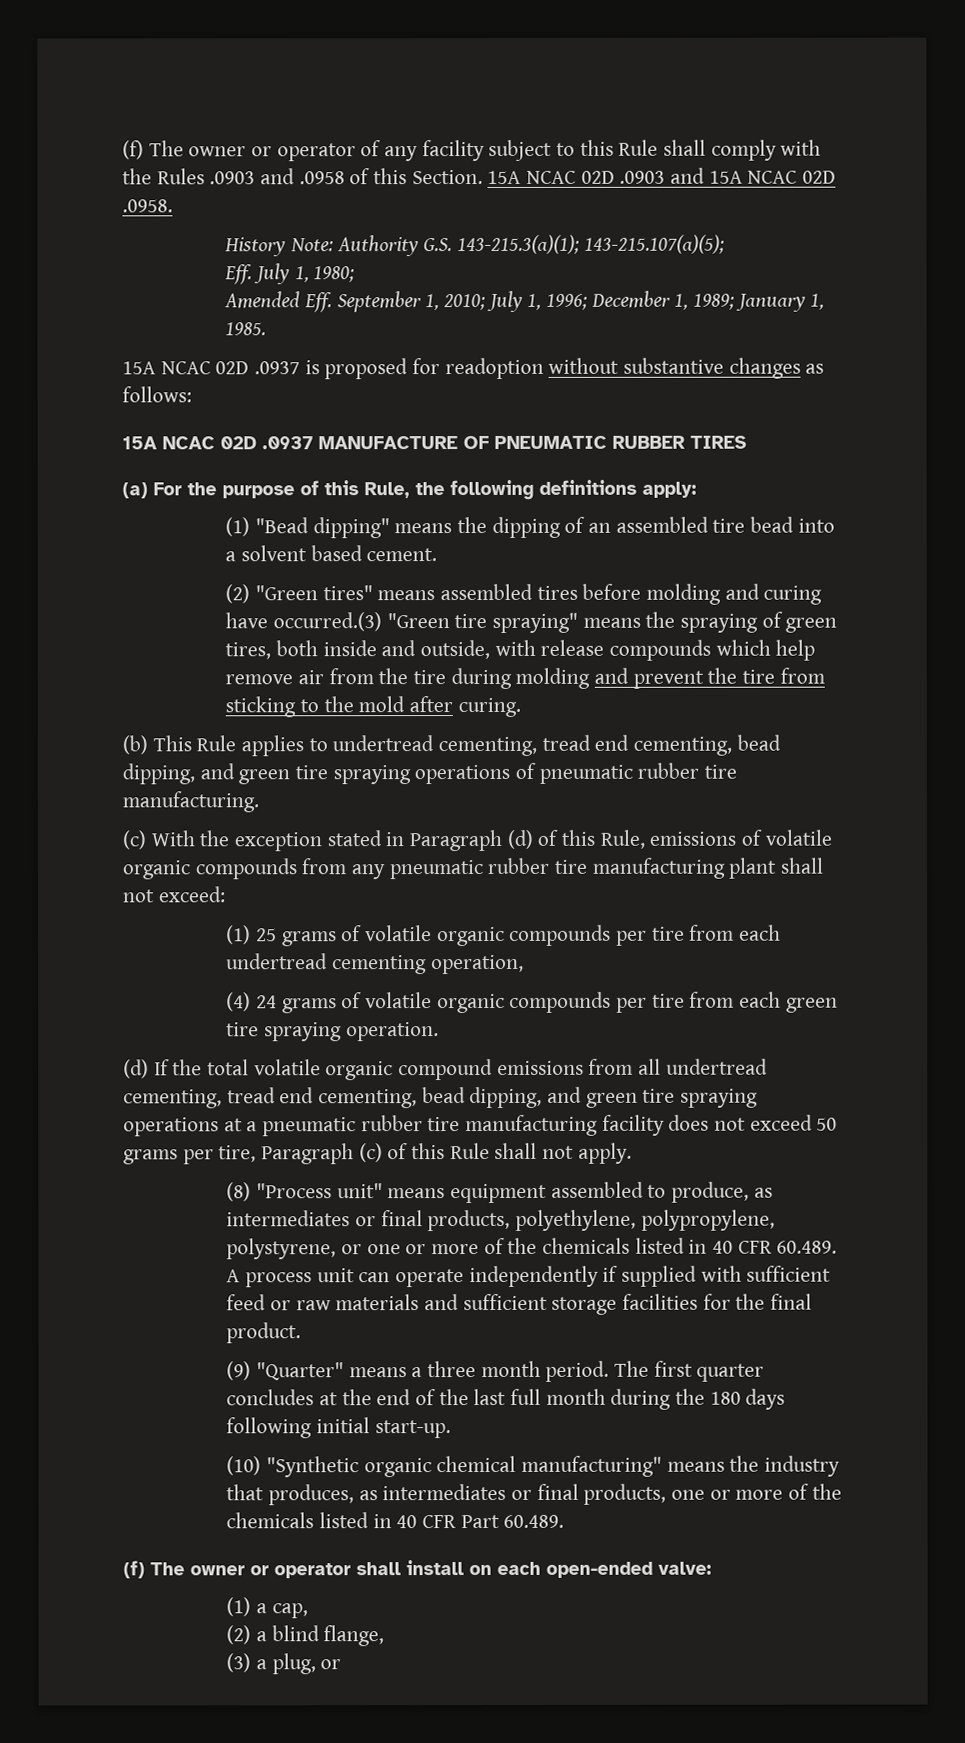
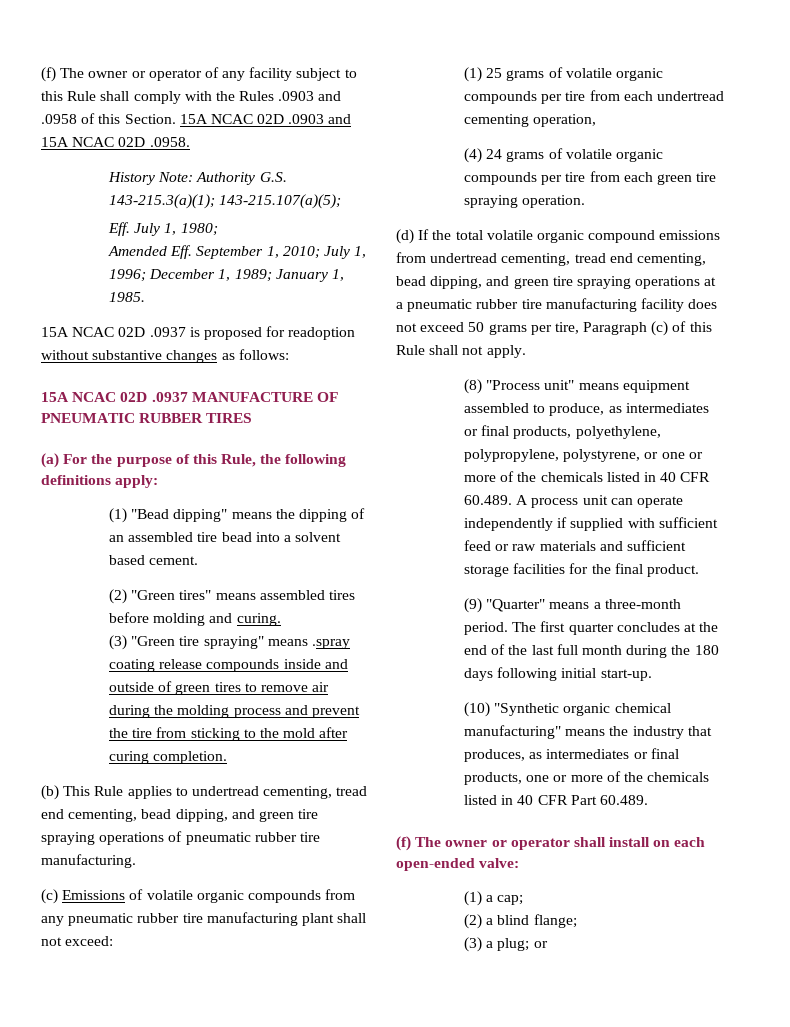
- (2) "Green tires" means assembled tires before molding and curing have occurred.(3) "Green tire spraying" means the spraying of green tires, both inside and outside, with release compounds which help remove air from the tire during molding and prevent the tire from sticking to the mold after curing.
+ (2) "Green tires" means assembled tires before molding and curing.
+ (3) "Green tire spraying" means .spray coating release compounds inside and outside of green tires to remove air during the molding process and prevent the tire from sticking to the mold after curing completion.
- (c) With the exception stated in Paragraph (d) of this Rule, emissions of volatile organic compounds from any pneumatic rubber tire manufacturing plant shall not exceed:
+ (c) Emissions of volatile organic compounds from any pneumatic rubber tire manufacturing plant shall not exceed:
- (d) If the total volatile organic compound emissions from all undertread cementing, tread end cementing, bead dipping, and green tire spraying operations at a pneumatic rubber tire manufacturing facility does not exceed 50 grams per tire, Paragraph (c) of this Rule shall not apply.
+ (d) If the total volatile organic compound emissions from undertread cementing, tread end cementing, bead dipping, and green tire spraying operations at a pneumatic rubber tire manufacturing facility does not exceed 50 grams per tire, Paragraph (c) of this Rule shall not apply.
- (9) "Quarter" means a three month period.
+ (9) "Quarter" means a three-month period.
- (1) a cap,
+ (1) a cap;
- (2) a blind flange,
+ (2) a blind flange;
- (3) a plug, or
+ (3) a plug; or

